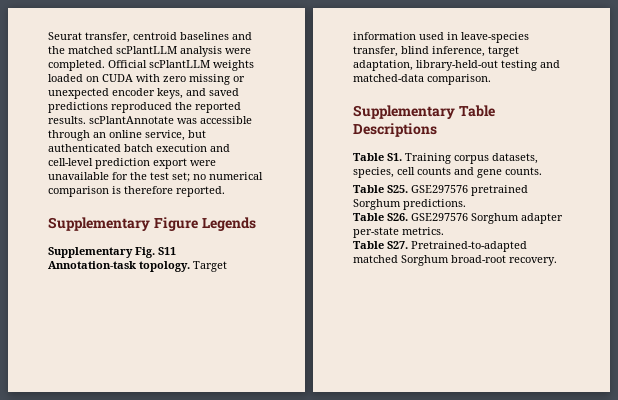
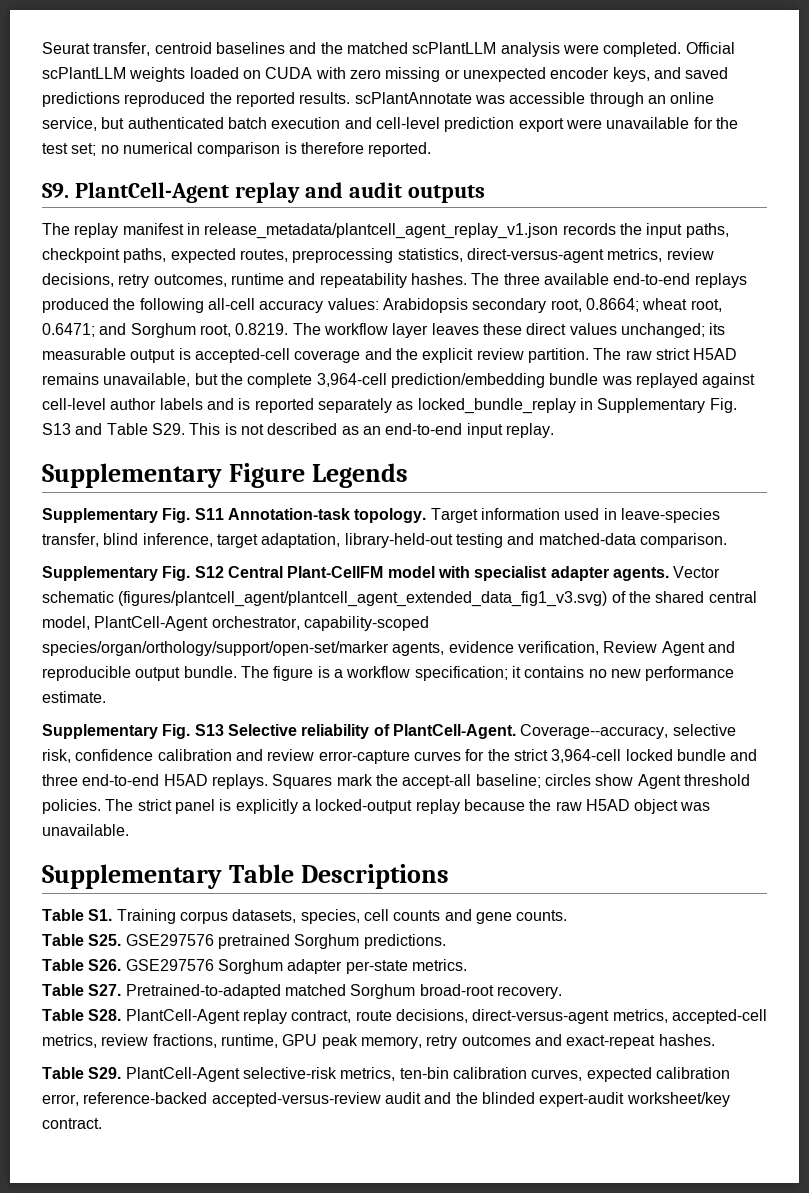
+ S9. PlantCell-Agent replay and audit outputs
+ The replay manifest in release_metadata/plantcell_agent_replay_v1.json records the input paths, checkpoint paths, expected routes, preprocessing statistics, direct-versus-agent metrics, review decisions, retry outcomes, runtime and repeatability hashes. The three available end-to-end replays produced the following all-cell accuracy values: Arabidopsis secondary root, 0.8664; wheat root, 0.6471; and Sorghum root, 0.8219. The workflow layer leaves these direct values unchanged; its measurable output is accepted-cell coverage and the explicit review partition. The raw strict H5AD remains unavailable, but the complete 3,964-cell prediction/embedding bundle was replayed against cell-level author labels and is reported separately as locked_bundle_replay in Supplementary Fig. S13 and Table S29. This is not described as an end-to-end input replay.
+ Supplementary Fig. S12 Central Plant-CellFM model with specialist adapter agents. Vector schematic (figures/plantcell_agent/plantcell_agent_extended_data_fig1_v3.svg) of the shared central model, PlantCell-Agent orchestrator, capability-scoped species/organ/orthology/support/open-set/marker agents, evidence verification, Review Agent and reproducible output bundle. The figure is a workflow specification; it contains no new performance estimate.
+ Supplementary Fig. S13 Selective reliability of PlantCell-Agent. Coverage--accuracy, selective risk, confidence calibration and review error-capture curves for the strict 3,964-cell locked bundle and three end-to-end H5AD replays. Squares mark the accept-all baseline; circles show Agent threshold policies. The strict panel is explicitly a locked-output replay because the raw H5AD object was unavailable.
+ Table S28. PlantCell-Agent replay contract, route decisions, direct-versus-agent metrics, accepted-cell metrics, review fractions, runtime, GPU peak memory, retry outcomes and exact-repeat hashes.
+ Table S29. PlantCell-Agent selective-risk metrics, ten-bin calibration curves, expected calibration error, reference-backed accepted-versus-review audit and the blinded expert-audit worksheet/key contract.

